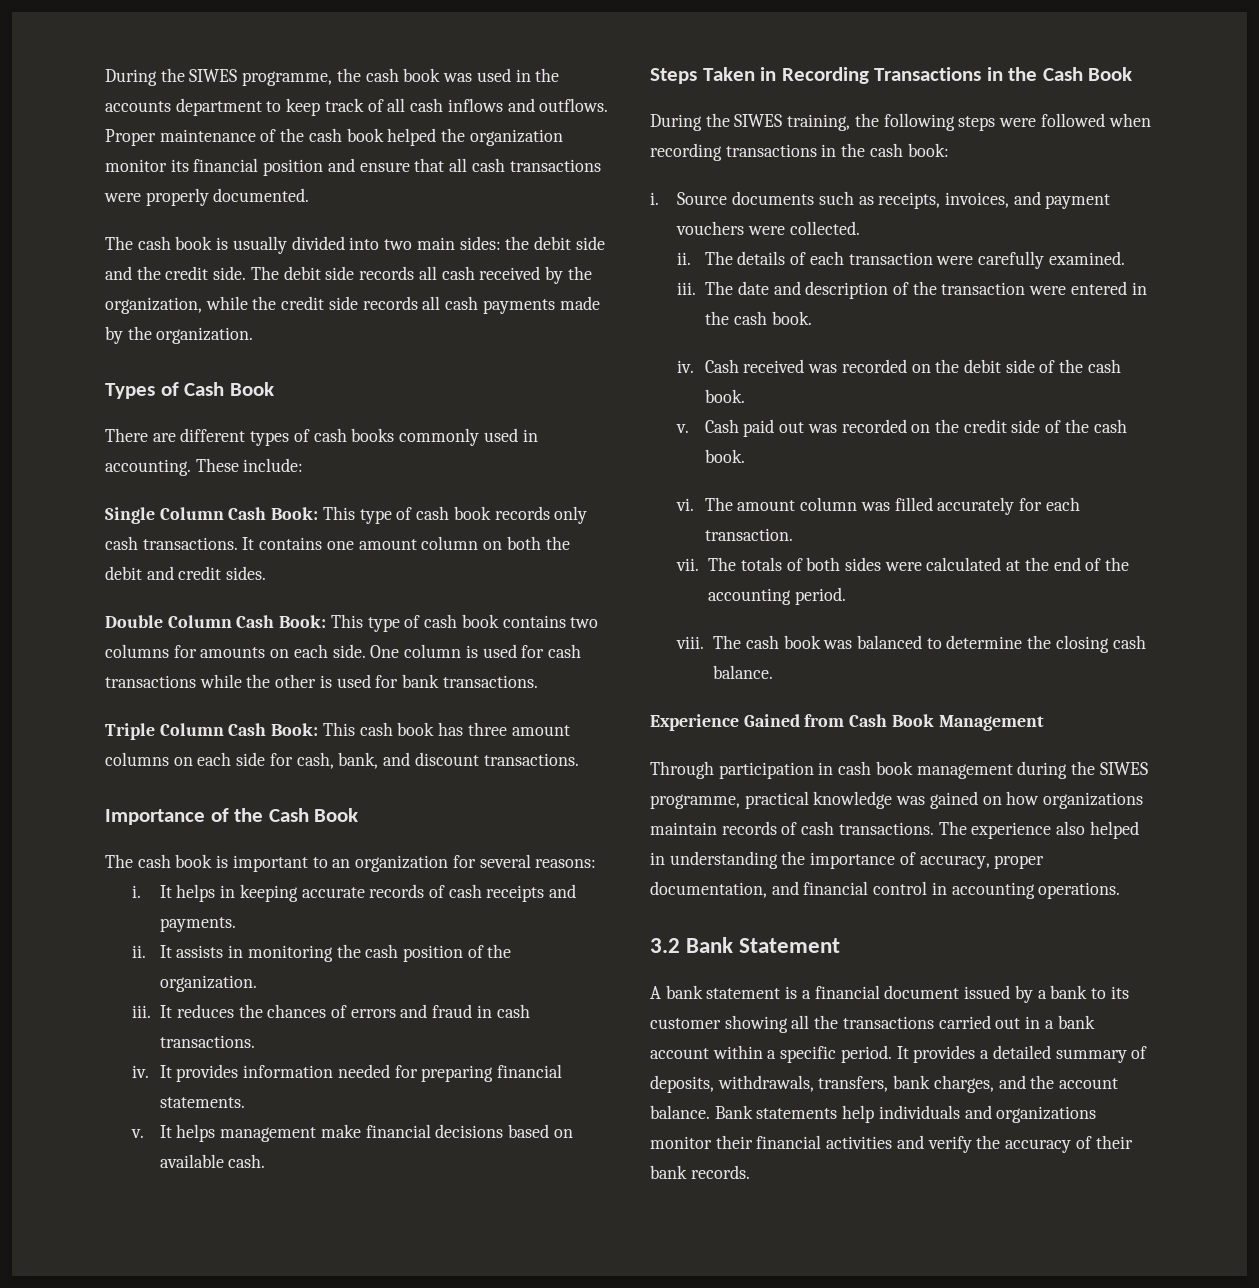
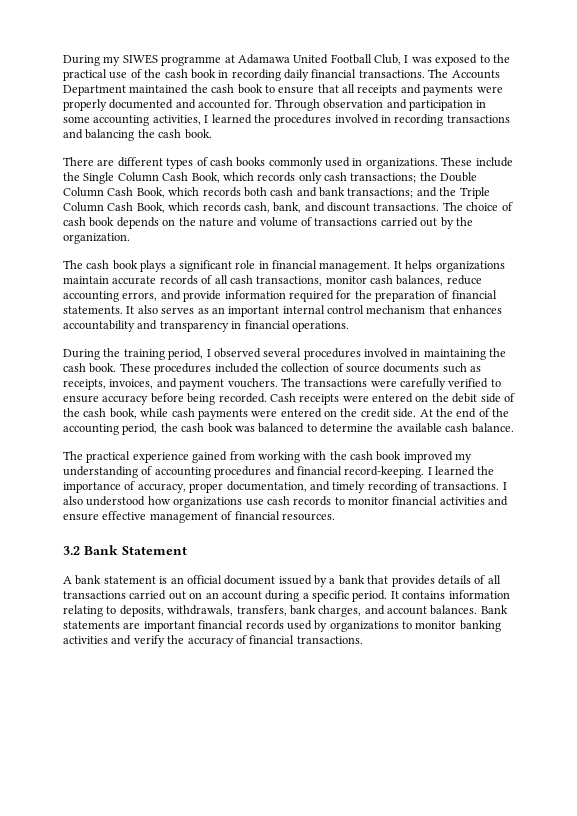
- During the SIWES programme, the cash book was used in the accounts department to keep track of all cash inflows and outflows. Proper maintenance of the cash book helped the organization monitor its financial position and ensure that all cash transactions were properly documented.
- The cash book is usually divided into two main sides: the debit side and the credit side. The debit side records all cash received by the organization, while the credit side records all cash payments made by the organization.
- Types of Cash Book
+ During my SIWES programme at Adamawa United Football Club, I was exposed to the practical use of the cash book in recording daily financial transactions. The Accounts Department maintained the cash book to ensure that all receipts and payments were properly documented and accounted for. Through observation and participation in some accounting activities, I learned the procedures involved in recording transactions and balancing the cash book.
- There are different types of cash books commonly used in accounting. These include:
- Single Column Cash Book: This type of cash book records only cash transactions. It contains one amount column on both the debit and credit sides.
- Double Column Cash Book: This type of cash book contains two columns for amounts on each side. One column is used for cash transactions while the other is used for bank transactions.
- Triple Column Cash Book: This cash book has three amount columns on each side for cash, bank, and discount transactions.
- Importance of the Cash Book
- The cash book is important to an organization for several reasons:
- i. It helps in keeping accurate records of cash receipts and payments.
- ii. It assists in monitoring the cash position of the organization.
- iii. It reduces the chances of errors and fraud in cash transactions.
- iv. It provides information needed for preparing financial statements.
- v. It helps management make financial decisions based on available cash.
- Steps Taken in Recording Transactions in the Cash Book
- During the SIWES training, the following steps were followed when recording transactions in the cash book:
- i. Source documents such as receipts, invoices, and payment vouchers were collected.
- ii. The details of each transaction were carefully examined.
- iii. The date and description of the transaction were entered in the cash book.
- iv. Cash received was recorded on the debit side of the cash book.
- v. Cash paid out was recorded on the credit side of the cash book.
- vi. The amount column was filled accurately for each transaction.
- vii. The totals of both sides were calculated at the end of the accounting period.
- viii. The cash book was balanced to determine the closing cash balance.
+ There are different types of cash books commonly used in organizations. These include the Single Column Cash Book, which records only cash transactions; the Double Column Cash Book, which records both cash and bank transactions; and the Triple Column Cash Book, which records cash, bank, and discount transactions. The choice of cash book depends on the nature and volume of transactions carried out by the organization.
+ The cash book plays a significant role in financial management. It helps organizations maintain accurate records of all cash transactions, monitor cash balances, reduce accounting errors, and provide information required for the preparation of financial statements. It also serves as an important internal control mechanism that enhances accountability and transparency in financial operations.
+ During the training period, I observed several procedures involved in maintaining the cash book. These procedures included the collection of source documents such as receipts, invoices, and payment vouchers. The transactions were carefully verified to ensure accuracy before being recorded. Cash receipts were entered on the debit side of the cash book, while cash payments were entered on the credit side. At the end of the accounting period, the cash book was balanced to determine the available cash balance.
- Experience Gained from Cash Book Management
- Through participation in cash book management during the SIWES programme, practical knowledge was gained on how organizations maintain records of cash transactions. The experience also helped in understanding the importance of accuracy, proper documentation, and financial control in accounting operations.
+ The practical experience gained from working with the cash book improved my understanding of accounting procedures and financial record-keeping. I learned the importance of accuracy, proper documentation, and timely recording of transactions. I also understood how organizations use cash records to monitor financial activities and ensure effective management of financial resources.
- A bank statement is a financial document issued by a bank to its customer showing all the transactions carried out in a bank account within a specific period. It provides a detailed summary of deposits, withdrawals, transfers, bank charges, and the account balance. Bank statements help individuals and organizations monitor their financial activities and verify the accuracy of their bank records.
+ A bank statement is an official document issued by a bank that provides details of all transactions carried out on an account during a specific period. It contains information relating to deposits, withdrawals, transfers, bank charges, and account balances. Bank statements are important financial records used by organizations to monitor banking activities and verify the accuracy of financial transactions.

